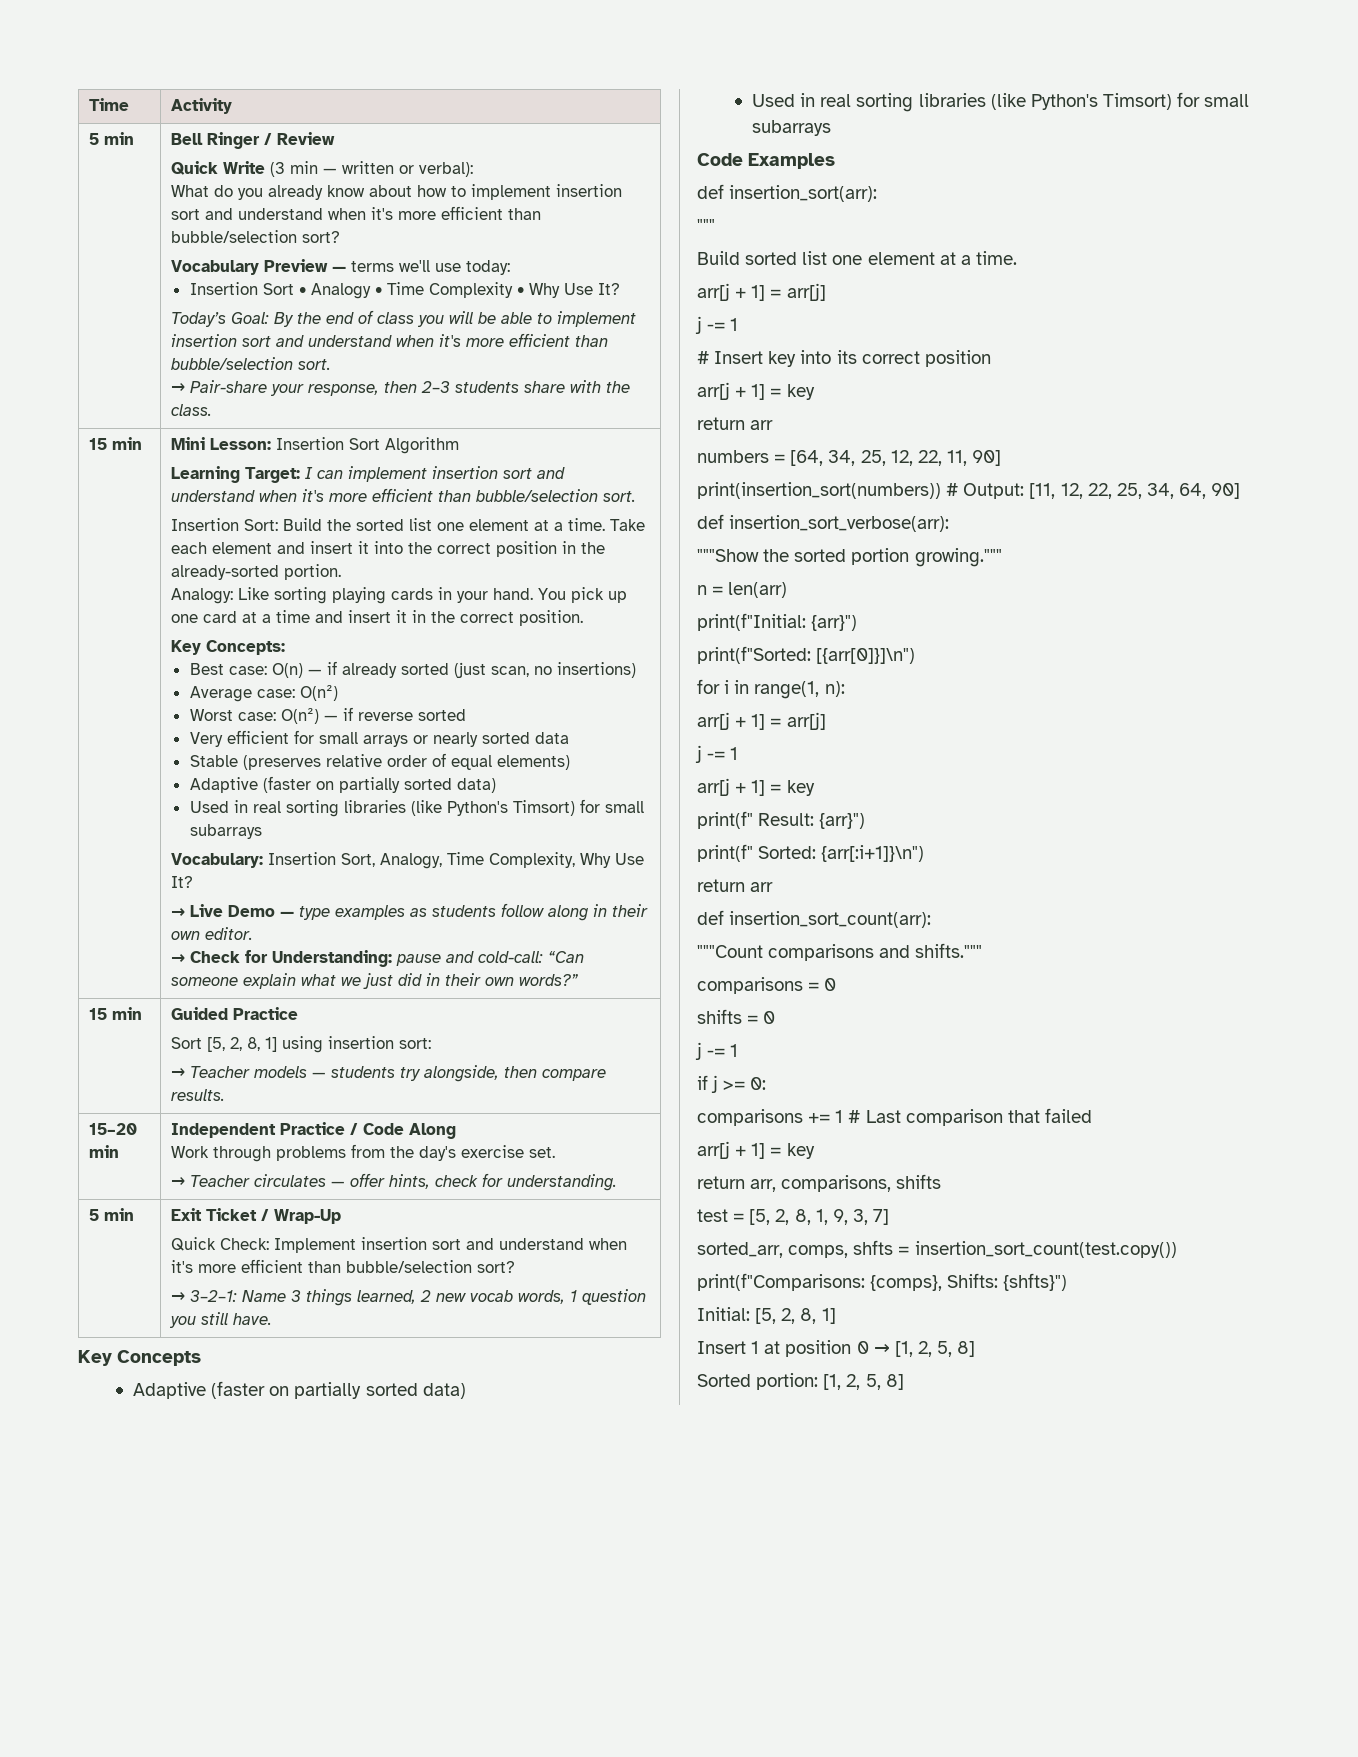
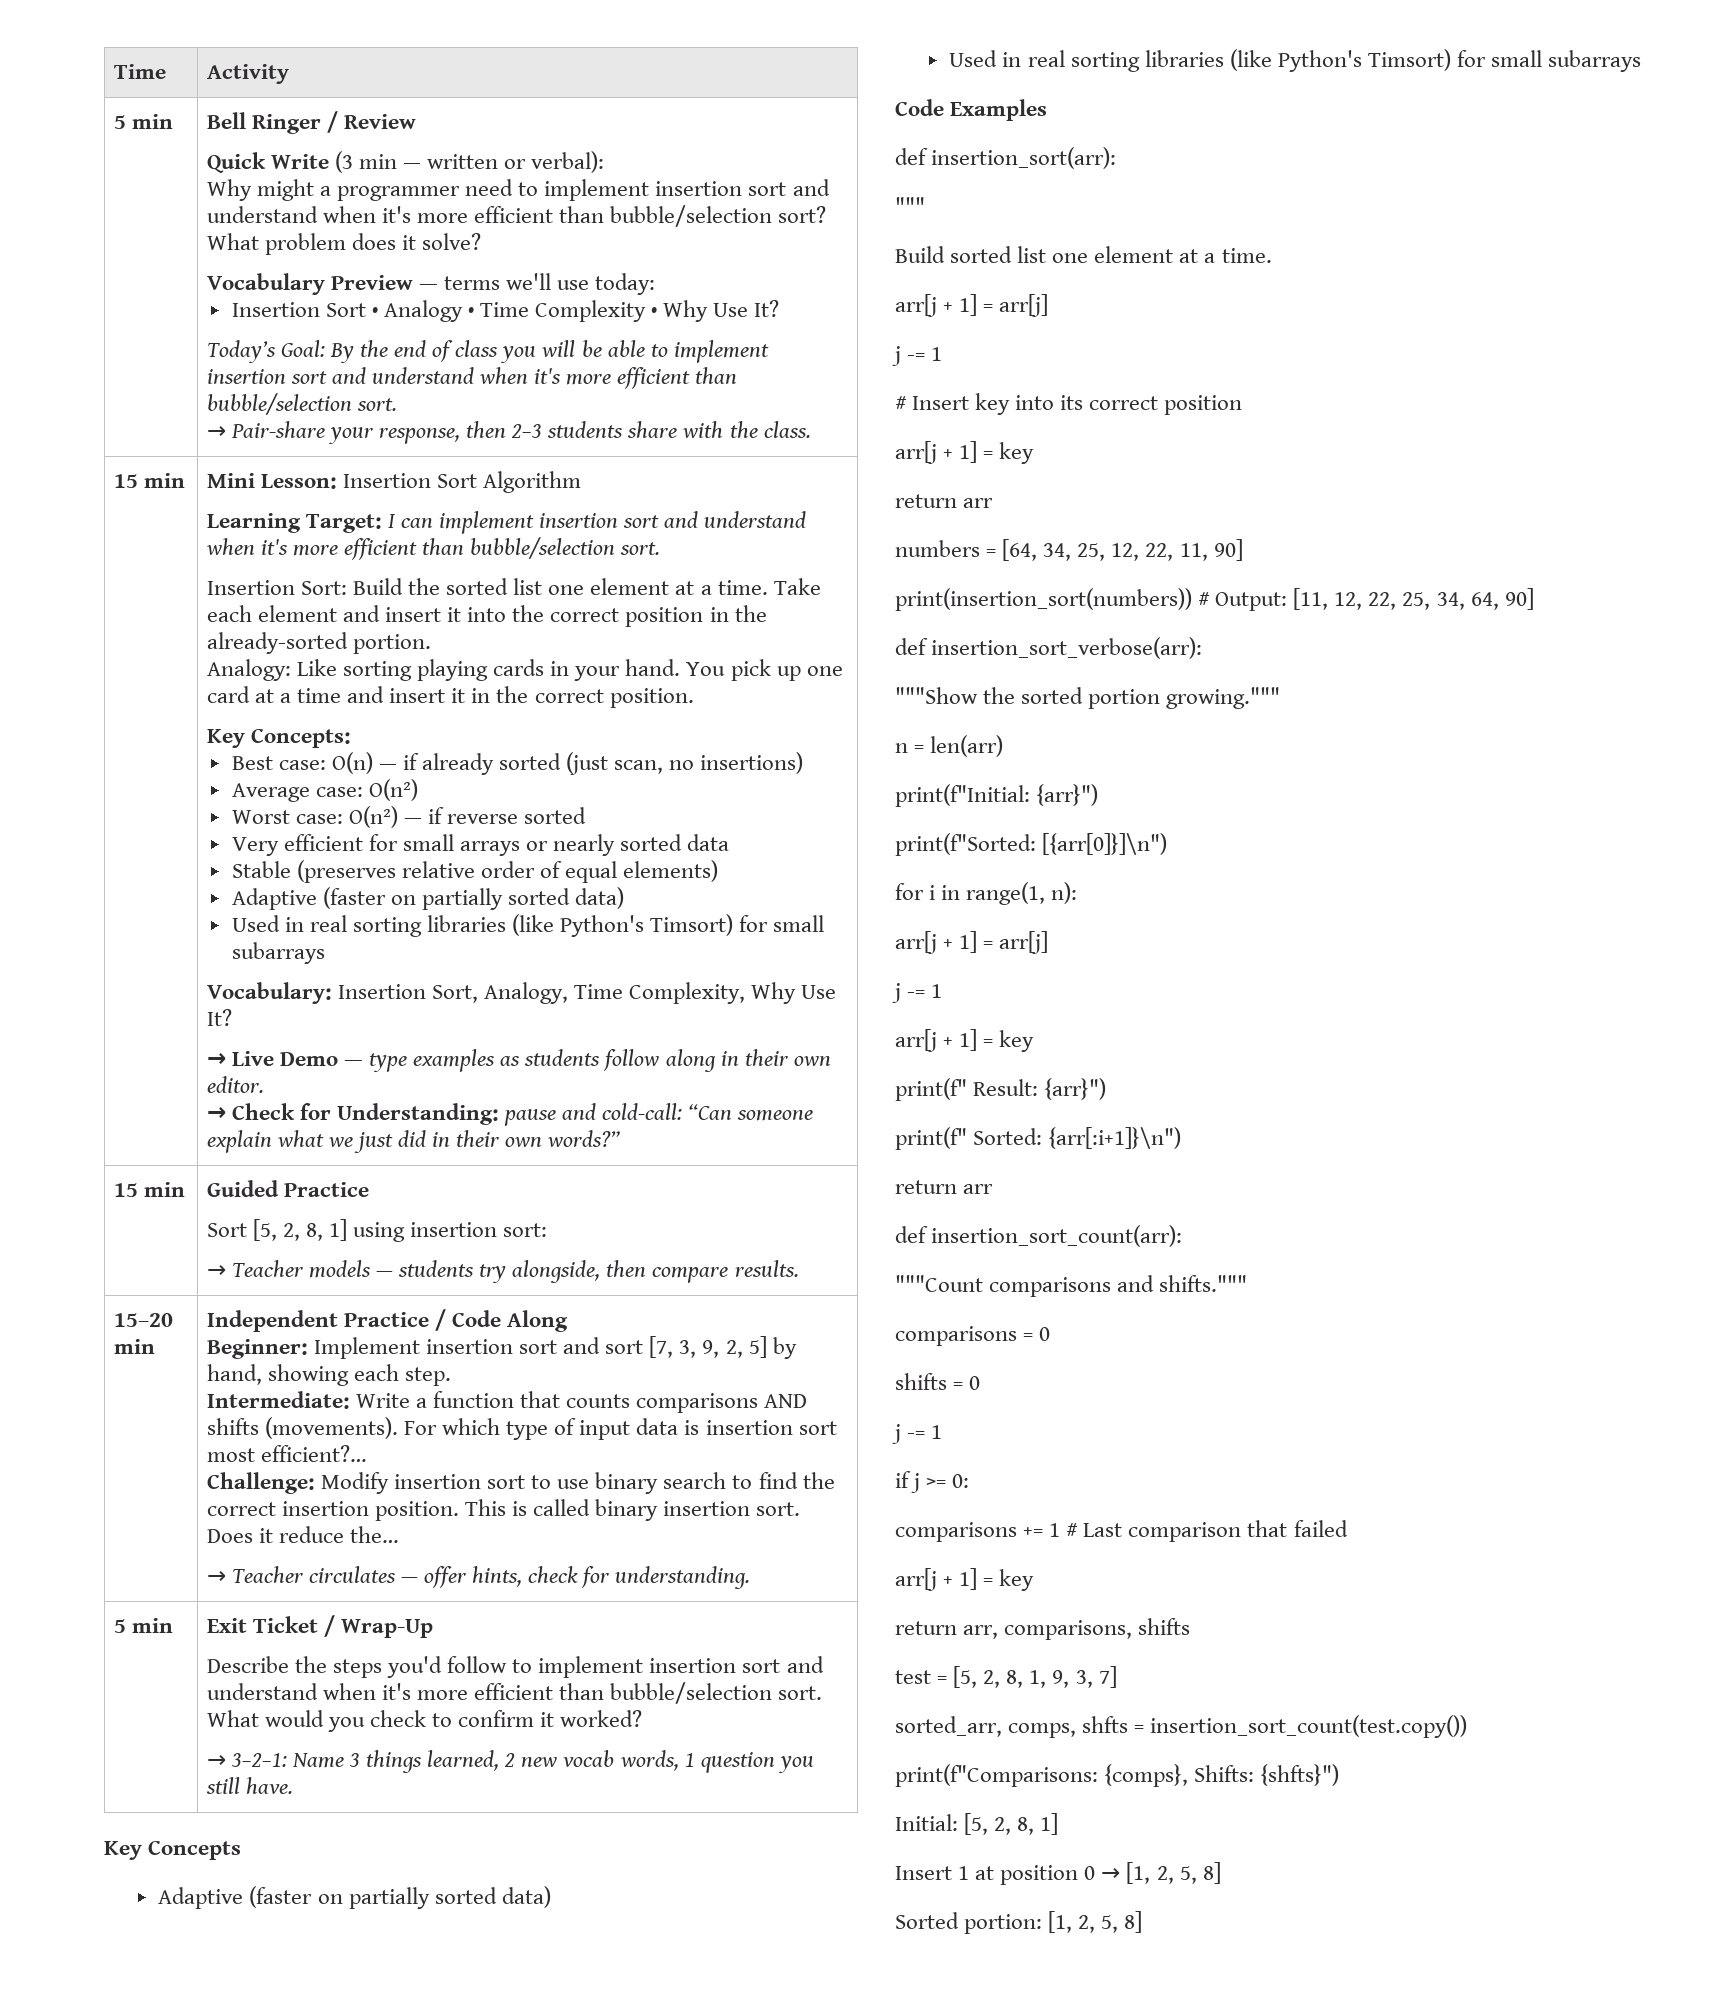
- What do you already know about how to implement insertion sort and understand when it's more efficient than bubble/selection sort?
+ Why might a programmer need to implement insertion sort and understand when it's more efficient than bubble/selection sort? What problem does it solve?
- Work through problems from the day's exercise set.
+ Beginner: Implement insertion sort and sort [7, 3, 9, 2, 5] by hand, showing each step.
+ Intermediate: Write a function that counts comparisons AND shifts (movements). For which type of input data is insertion sort most efficient?…
+ Challenge: Modify insertion sort to use binary search to find the correct insertion position. This is called binary insertion sort. Does it reduce the…
- Quick Check: Implement insertion sort and understand when it's more efficient than bubble/selection sort?
+ Describe the steps you'd follow to implement insertion sort and understand when it's more efficient than bubble/selection sort. What would you check to confirm it worked?

